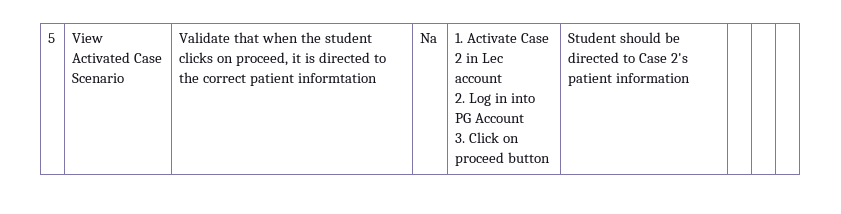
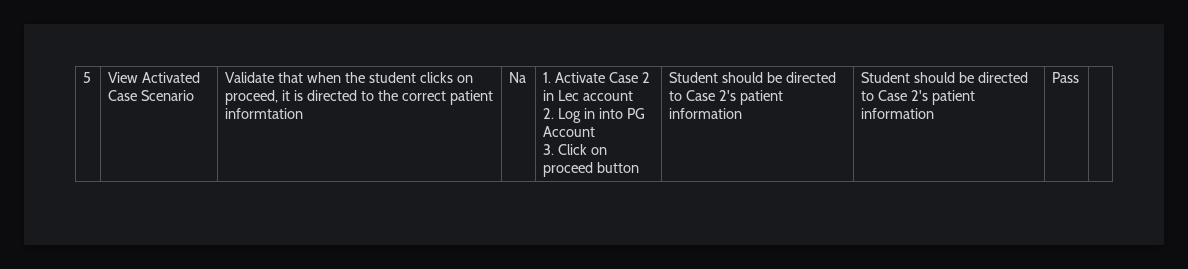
+ Student should be directed to Case 2's patient information | Pass

